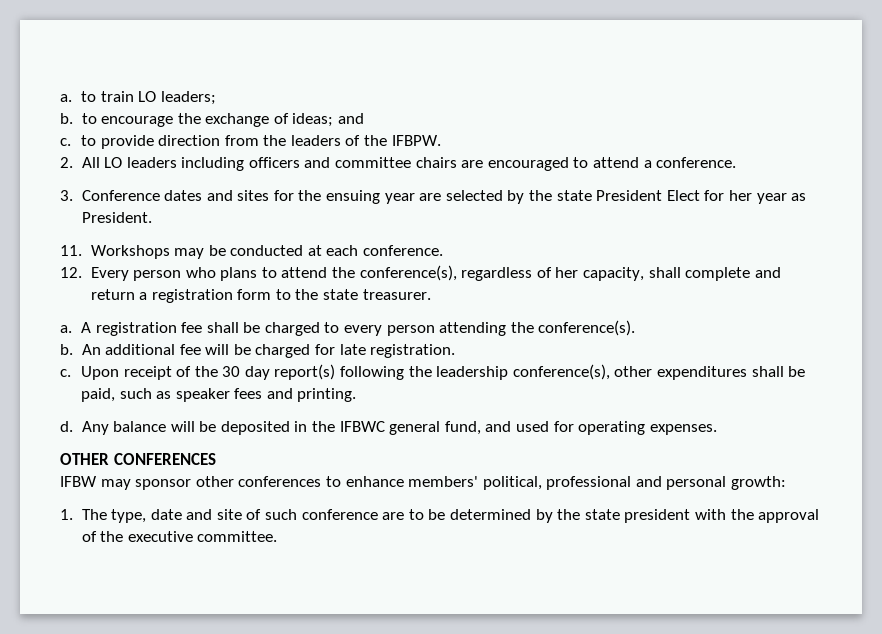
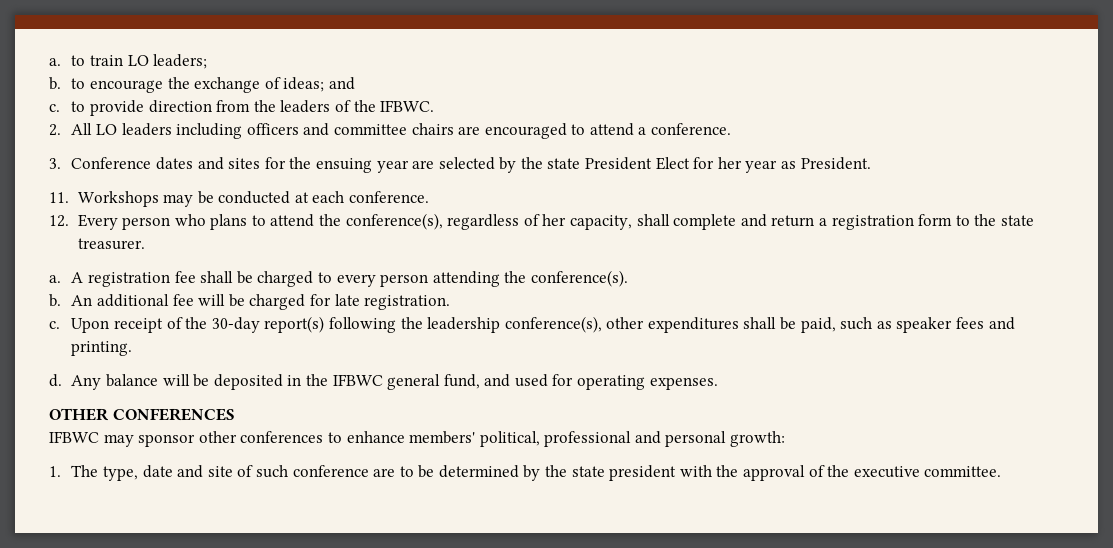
- c. to provide direction from the leaders of the IFBPW.
+ c. to provide direction from the leaders of the IFBWC.
- Upon receipt of the 30 day report(s) following the leadership conference(s), other expenditures shall be paid, such as speaker fees and printing.
+ Upon receipt of the 30-day report(s) following the leadership conference(s), other expenditures shall be paid, such as speaker fees and printing.
- IFBW may sponsor other conferences to enhance members' political, professional and personal growth:
+ IFBWC may sponsor other conferences to enhance members' political, professional and personal growth:

